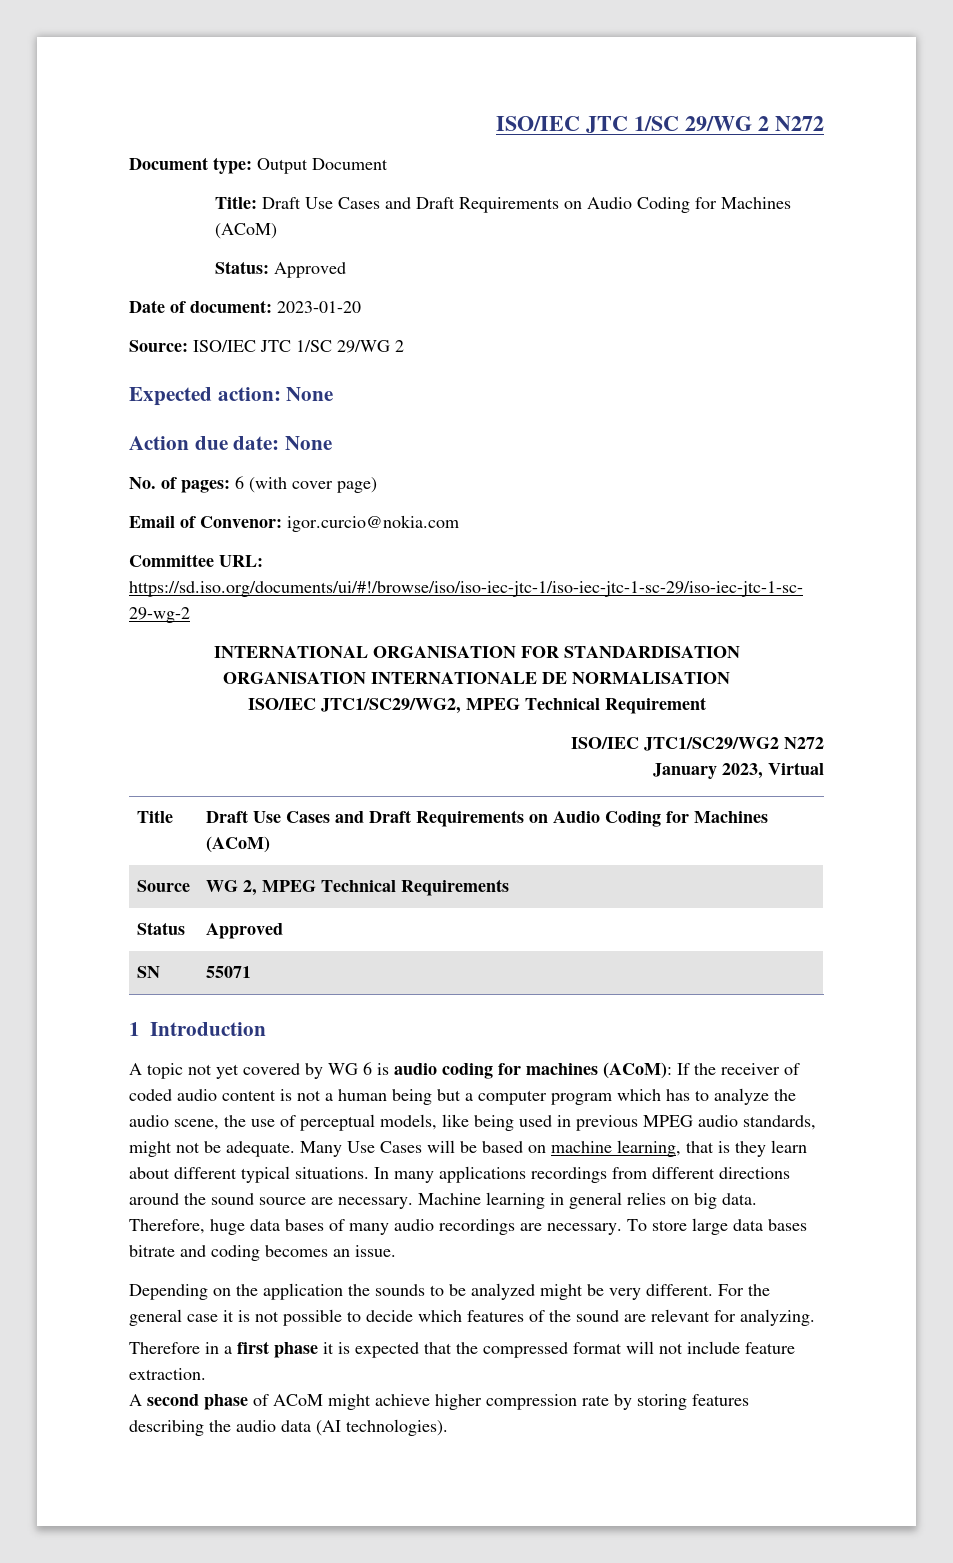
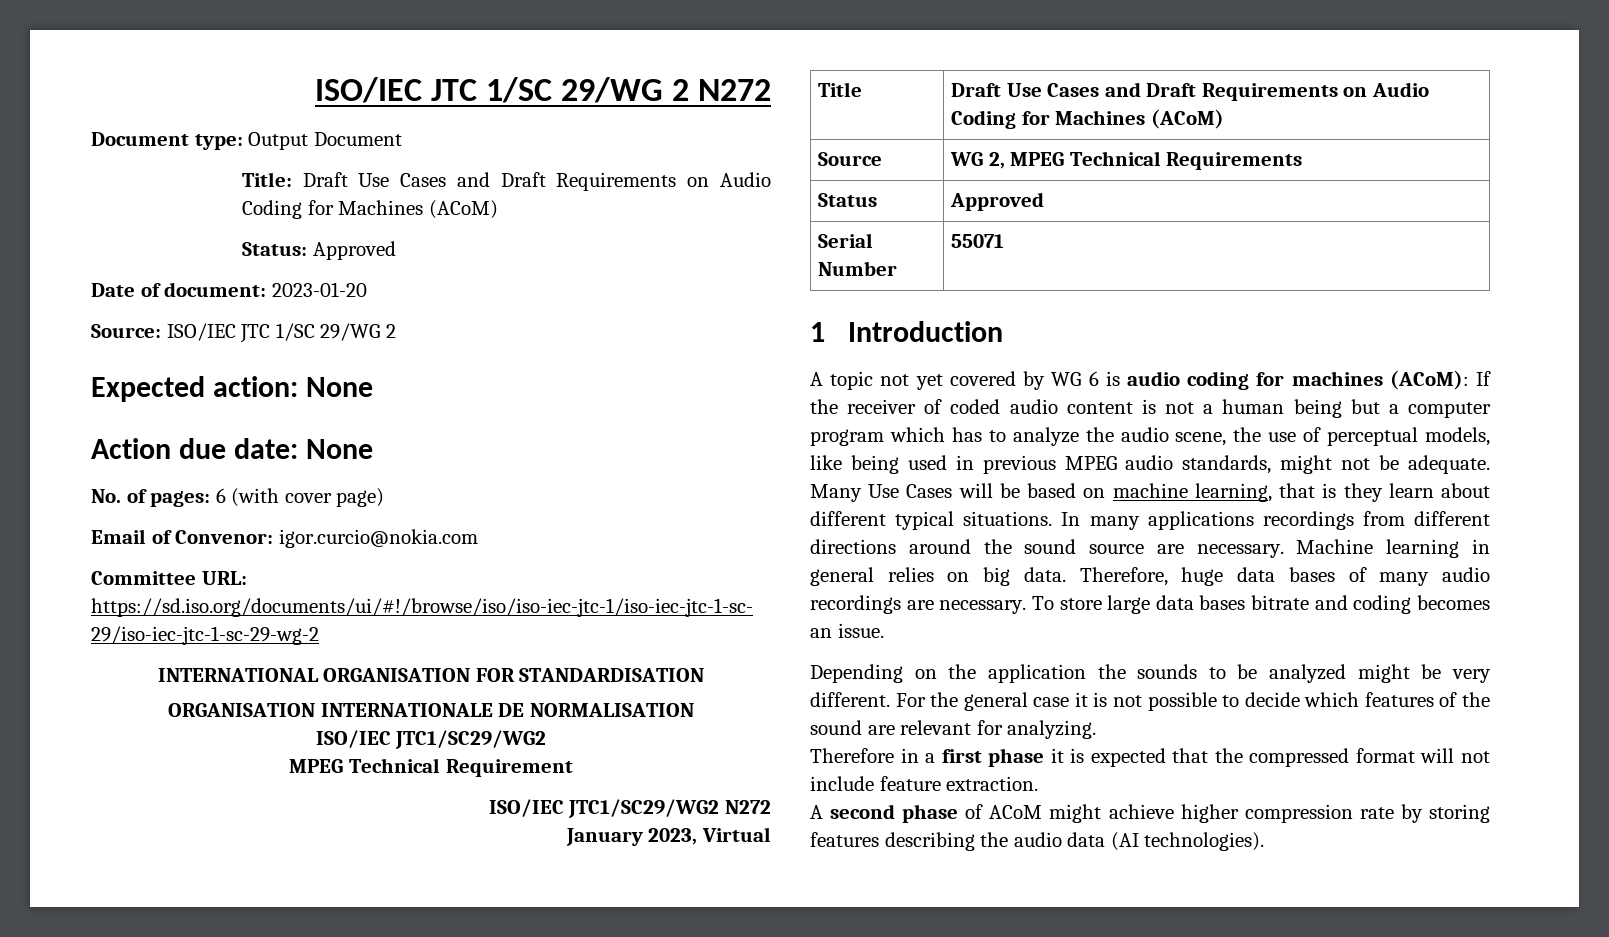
  ORGANISATION INTERNATIONALE DE NORMALISATION
- ISO/IEC JTC1/SC29/WG2, MPEG Technical Requirement
+ ISO/IEC JTC1/SC29/WG2
+ MPEG Technical Requirement
- SN | 55071
+ Serial Number | 55071

